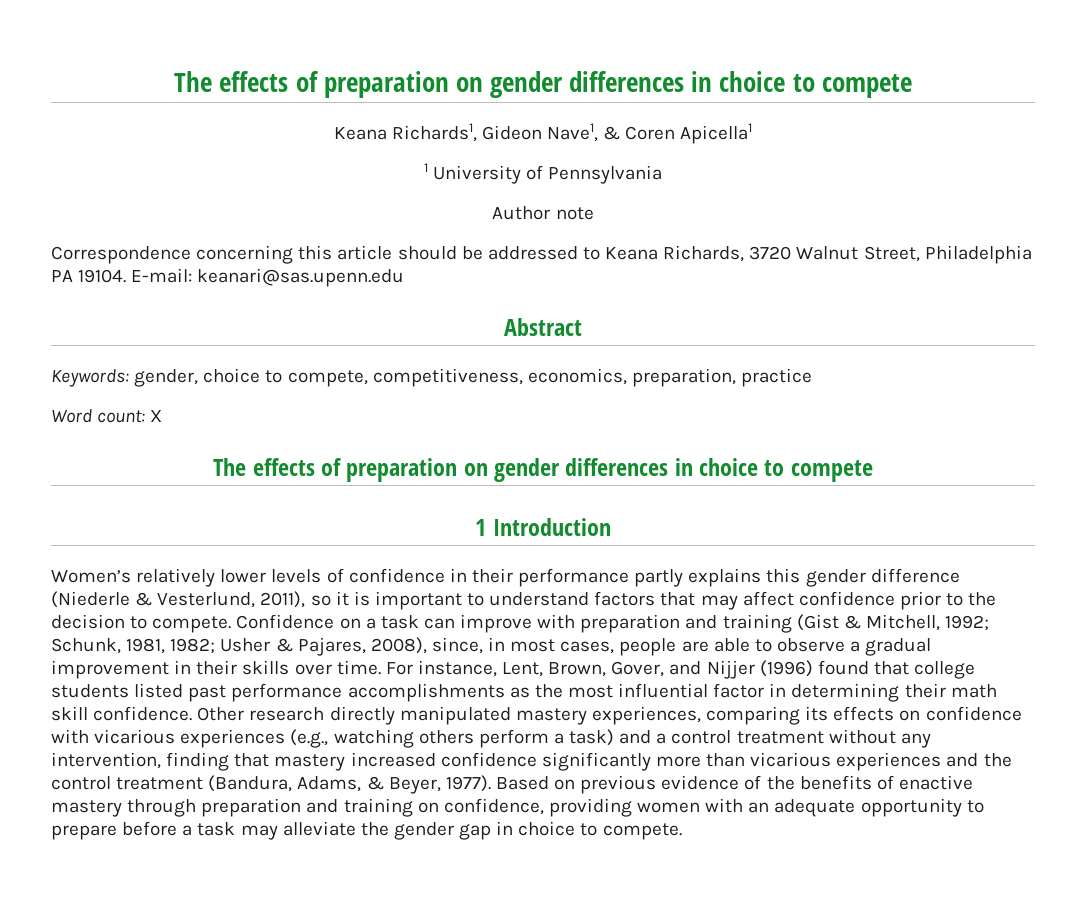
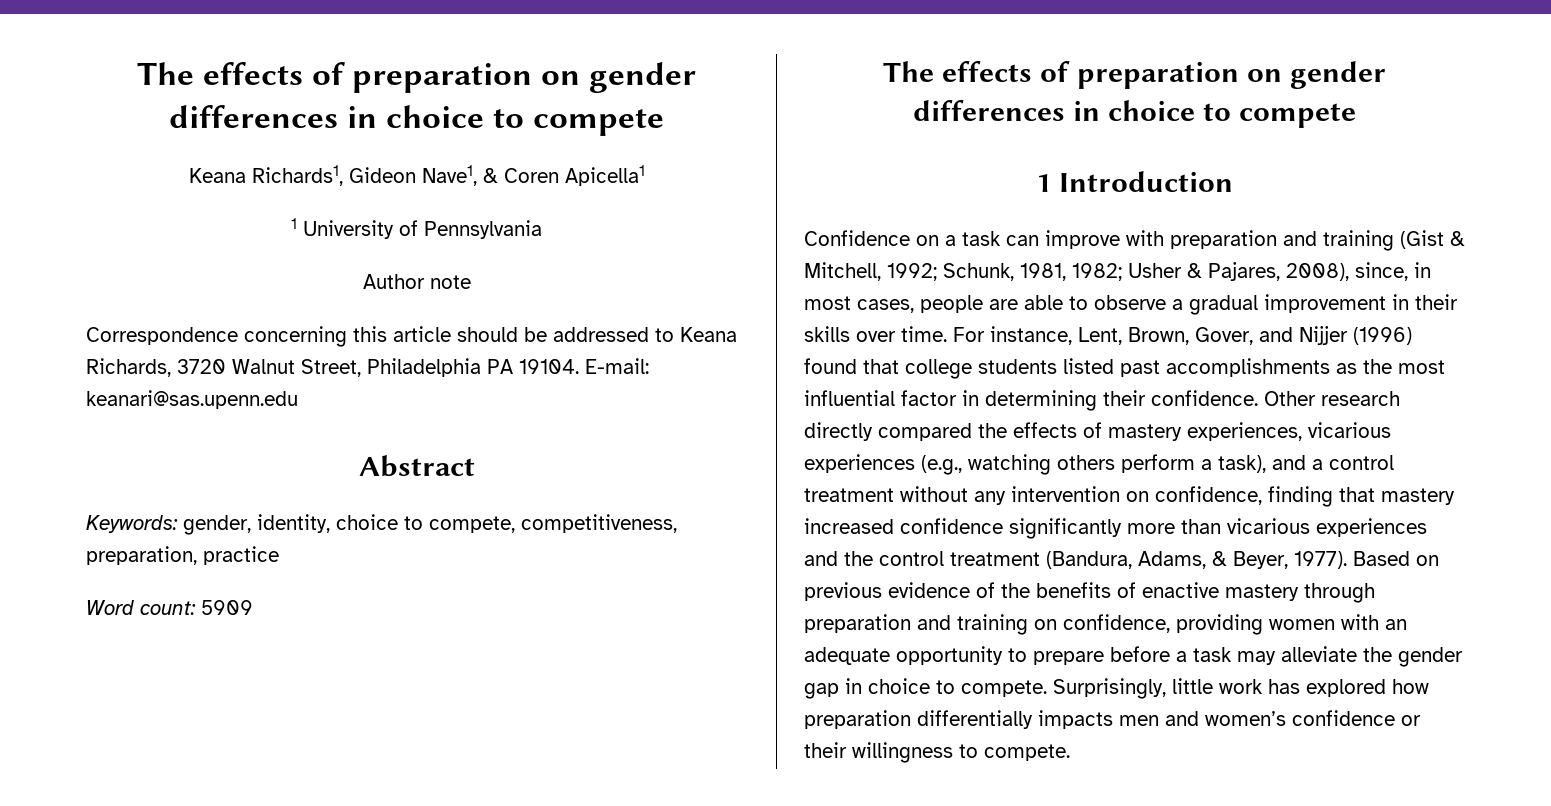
- Keywords: gender, choice to compete, competitiveness, economics, preparation, practice
+ Keywords: gender, identity, choice to compete, competitiveness, preparation, practice
- Word count: X
+ Word count: 5909
- Women’s relatively lower levels of confidence in their performance partly explains this gender difference (Niederle & Vesterlund, 2011), so it is important to understand factors that may affect confidence prior to the decision to compete.
- For instance, Lent, Brown, Gover, and Nijjer (1996) found that college students listed past performance accomplishments as the most influential factor in determining their math skill confidence.
+ For instance, Lent, Brown, Gover, and Nijjer (1996) found that college students listed past accomplishments as the most influential factor in determining their confidence.
- Other research directly manipulated mastery experiences, comparing its effects on confidence with vicarious experiences (e.g., watching others perform a task) and a control treatment without any intervention, finding that mastery increased confidence significantly more than vicarious experiences and the control treatment (Bandura, Adams, & Beyer, 1977).
+ Other research directly compared the effects of mastery experiences, vicarious experiences (e.g., watching others perform a task), and a control treatment without any intervention on confidence, finding that mastery increased confidence significantly more than vicarious experiences and the control treatment (Bandura, Adams, & Beyer, 1977).
+ Surprisingly, little work has explored how preparation differentially impacts men and women’s confidence or their willingness to compete.

